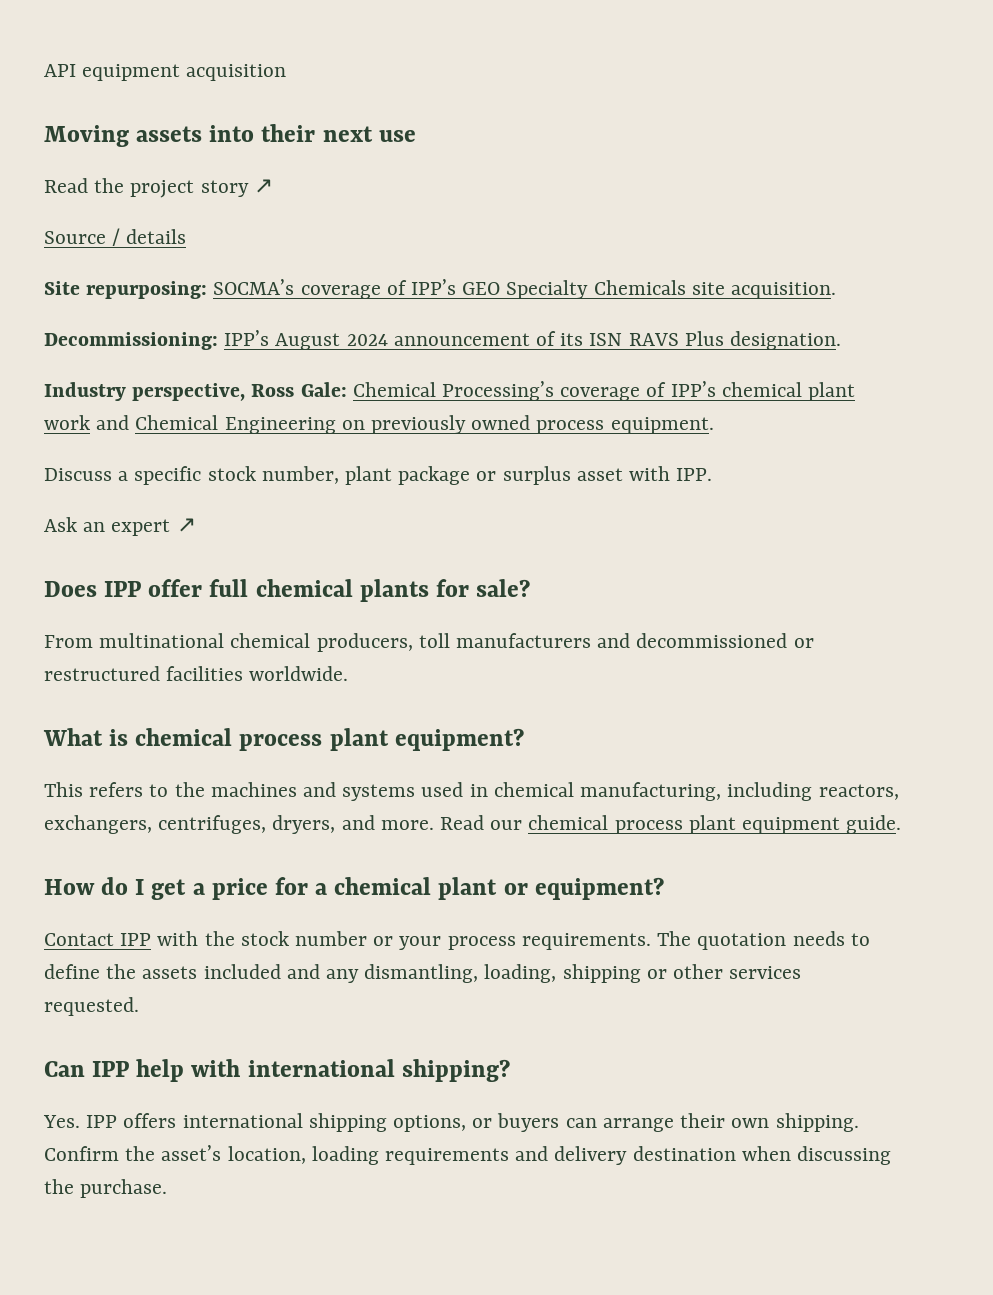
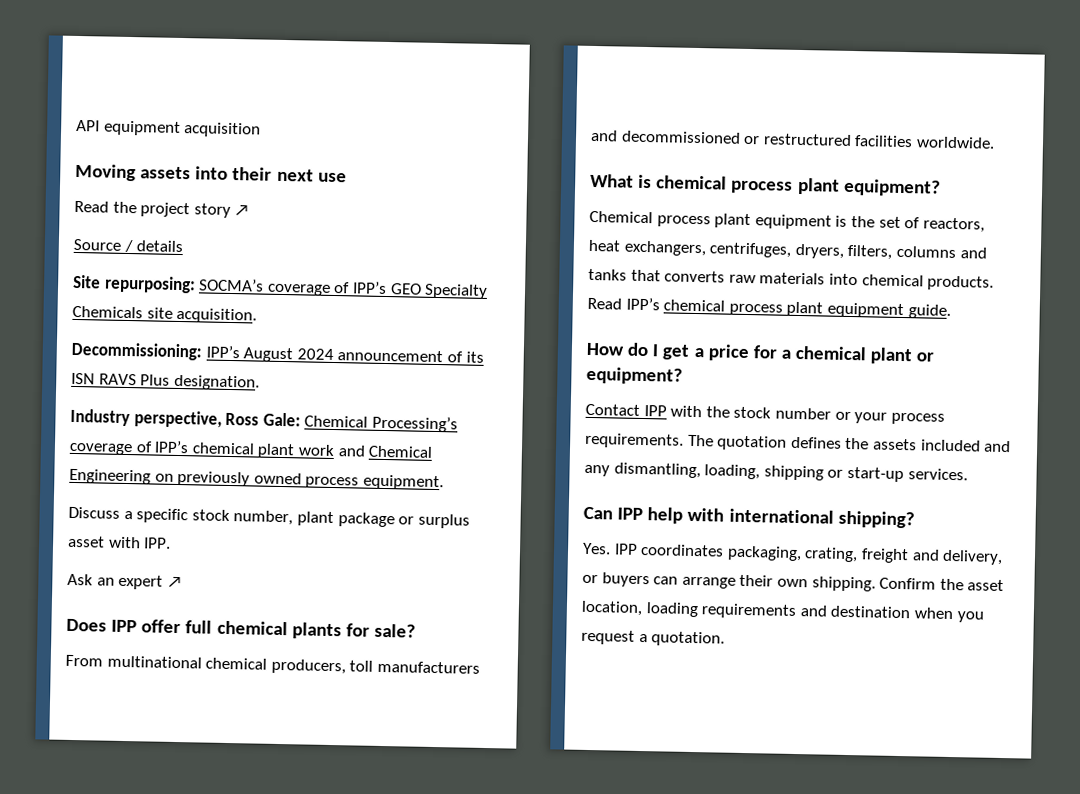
- This refers to the machines and systems used in chemical manufacturing, including reactors, exchangers, centrifuges, dryers, and more. Read our chemical process plant equipment guide.
+ Chemical process plant equipment is the set of reactors, heat exchangers, centrifuges, dryers, filters, columns and tanks that converts raw materials into chemical products. Read IPP’s chemical process plant equipment guide.
- The quotation needs to define the assets included and any dismantling, loading, shipping or other services requested.
+ The quotation defines the assets included and any dismantling, loading, shipping or start-up services.
- Yes. IPP offers international shipping options, or buyers can arrange their own shipping.
+ Yes. IPP coordinates packaging, crating, freight and delivery, or buyers can arrange their own shipping.
- Confirm the asset’s location, loading requirements and delivery destination when discussing the purchase.
+ Confirm the asset location, loading requirements and destination when you request a quotation.

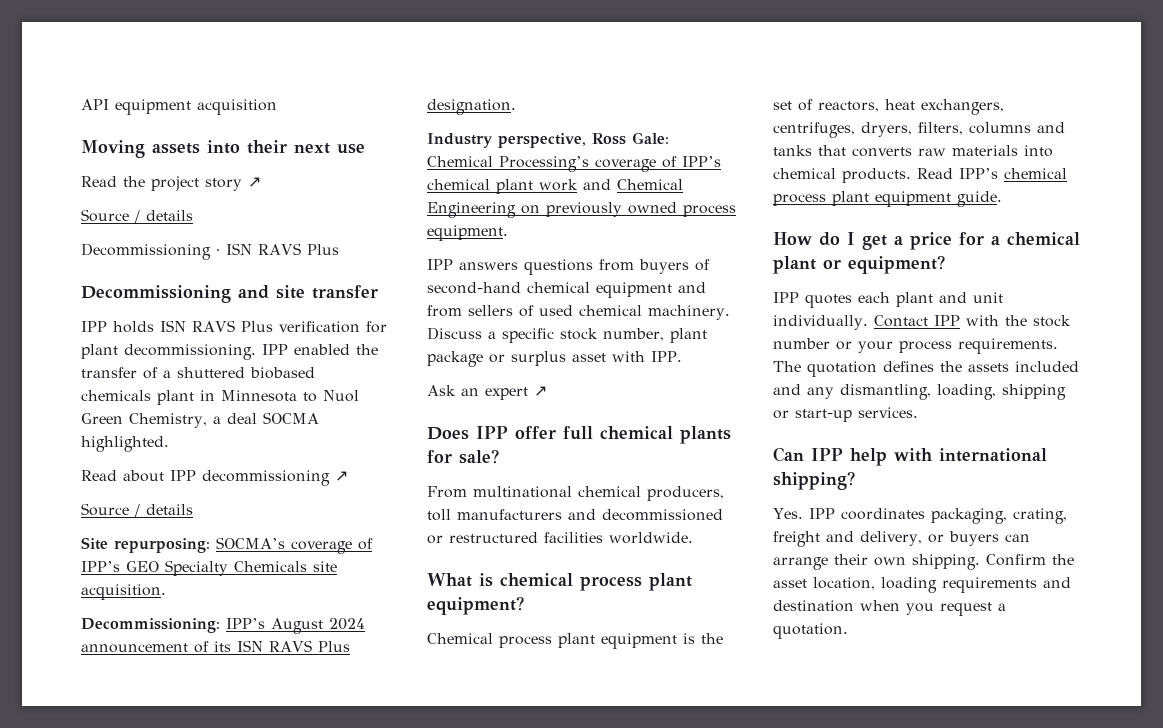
+ Decommissioning · ISN RAVS Plus
+ Decommissioning and site transfer
+ IPP holds ISN RAVS Plus verification for plant decommissioning. IPP enabled the transfer of a shuttered biobased chemicals plant in Minnesota to Nuol Green Chemistry, a deal SOCMA highlighted.
+ Read about IPP decommissioning ↗
+ Source / details
+ IPP answers questions from buyers of second-hand chemical equipment and from sellers of used chemical machinery.
+ IPP quotes each plant and unit individually.

